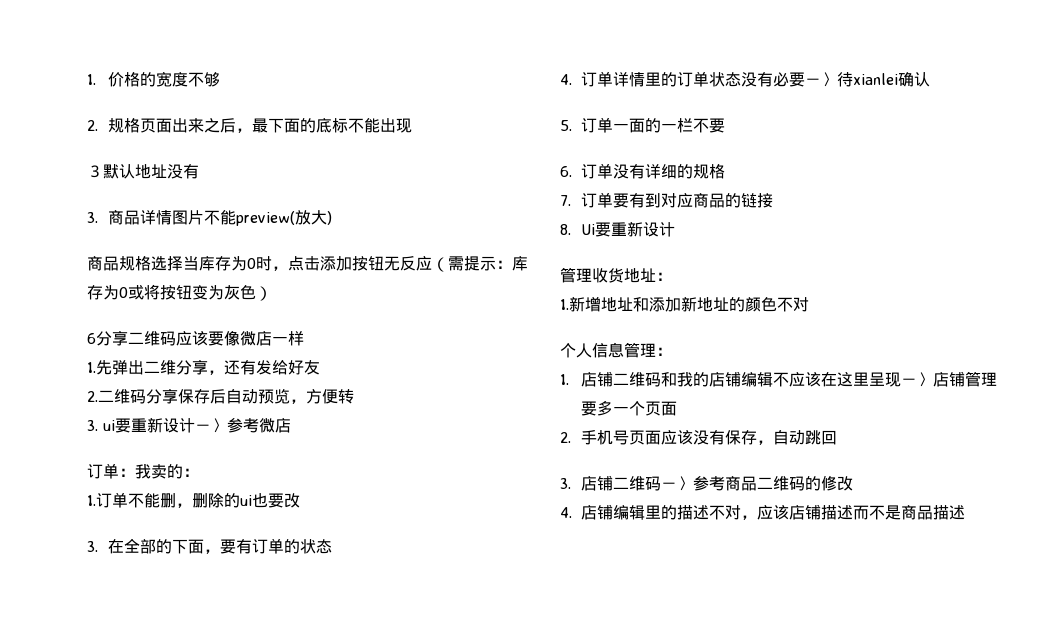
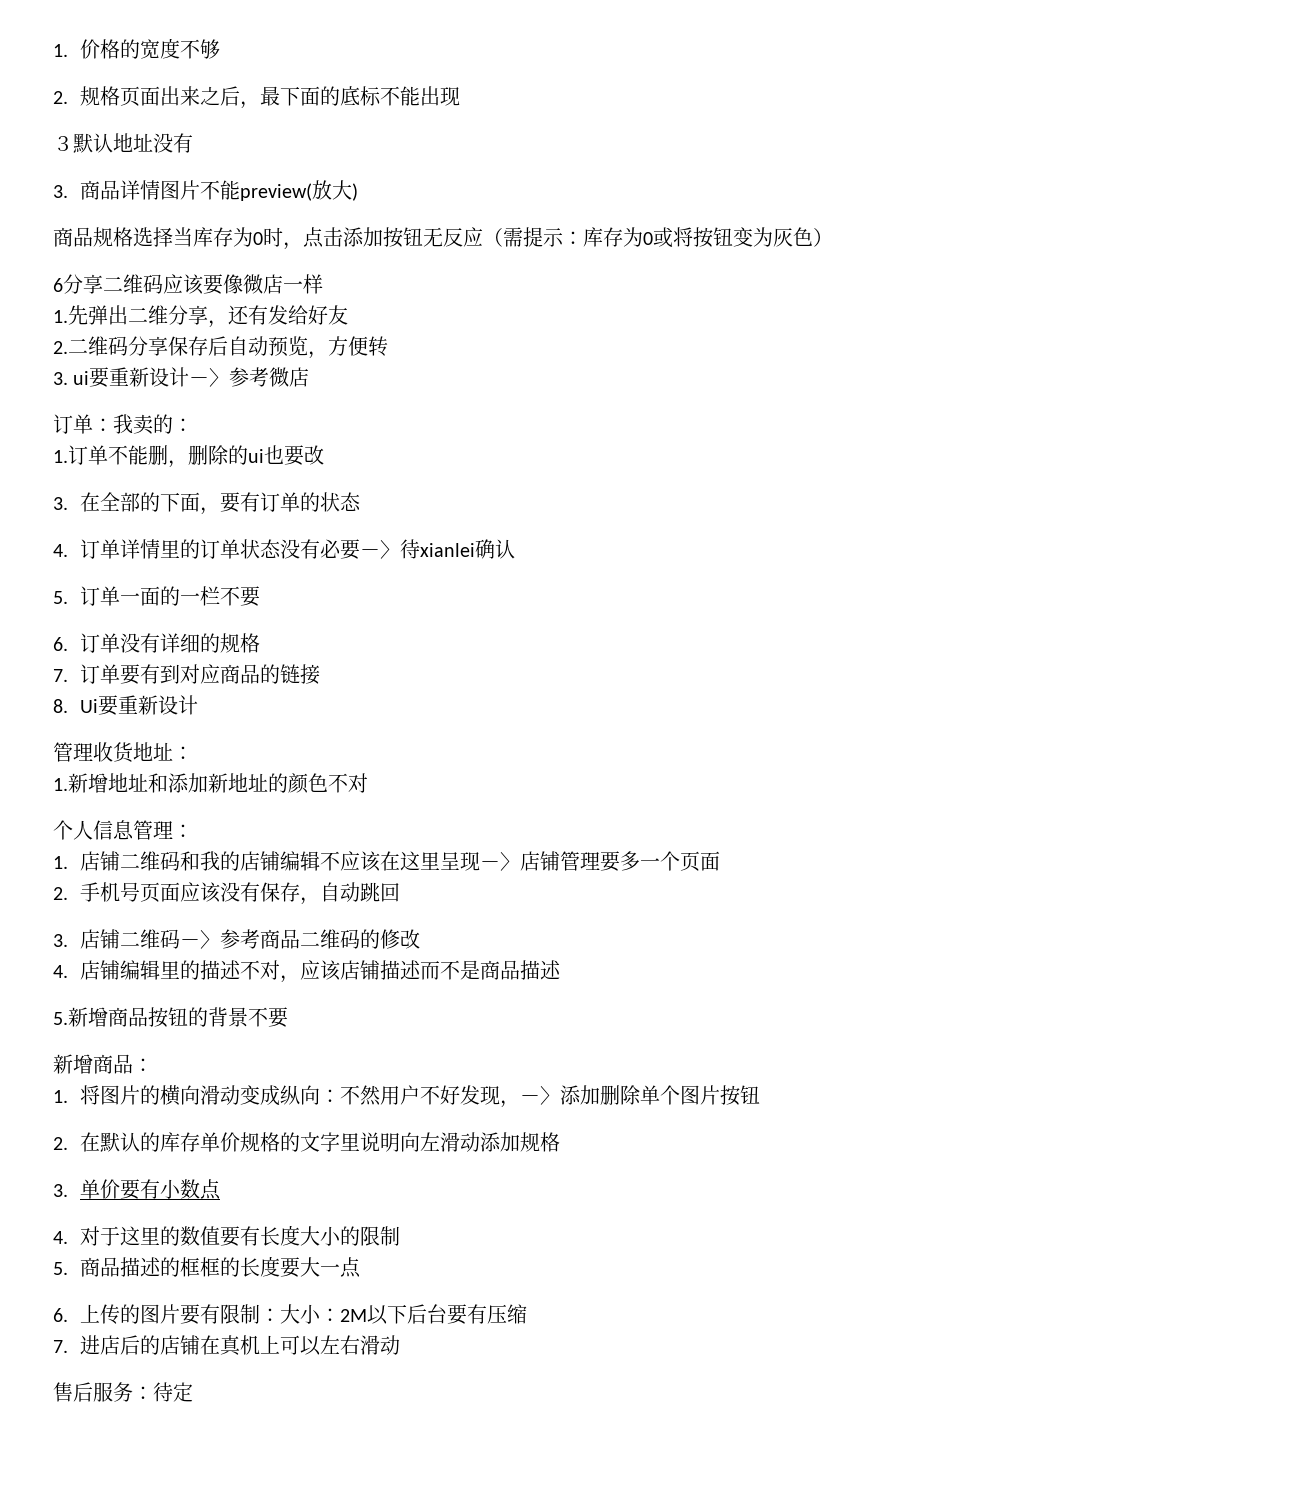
+ 5.新增商品按钮的背景不要
+ 新增商品：
+ 1.将图片的横向滑动变成纵向：不然用户不好发现，－〉添加删除单个图片按钮
+ 2.在默认的库存单价规格的文字里说明向左滑动添加规格
+ 3.单价要有小数点
+ 4.对于这里的数值要有长度大小的限制
+ 5.商品描述的框框的长度要大一点
+ 6.上传的图片要有限制：大小：2M以下后台要有压缩
+ 7.进店后的店铺在真机上可以左右滑动
+ 售后服务：待定

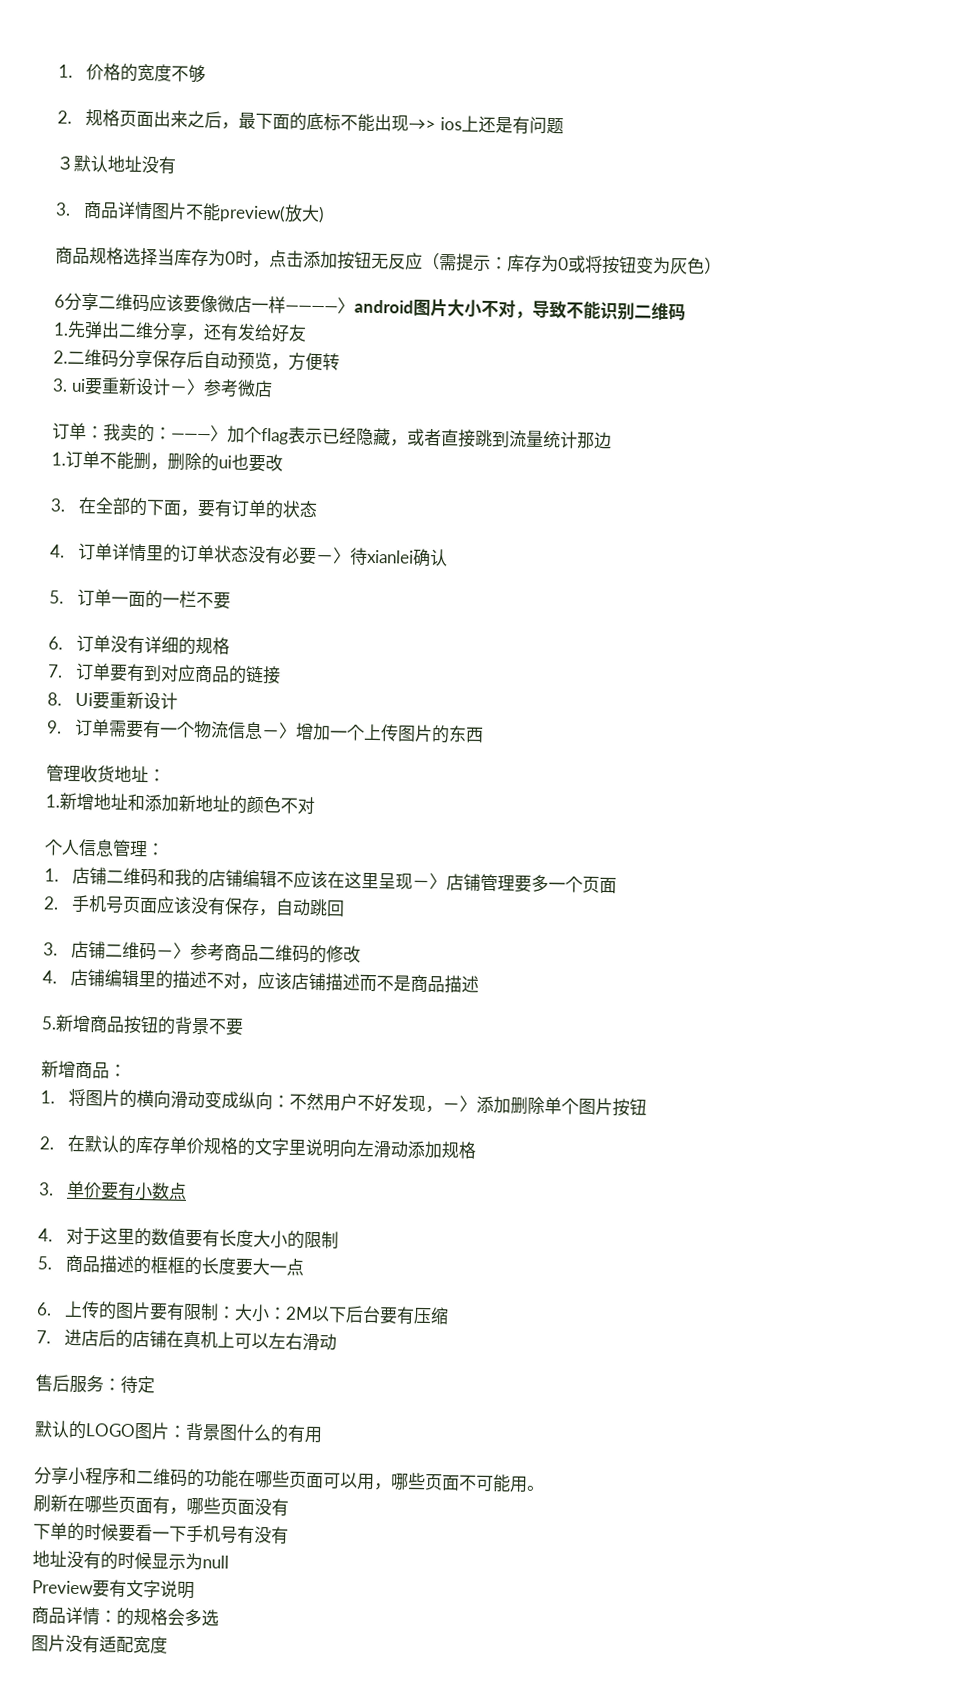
- 2.规格页面出来之后，最下面的底标不能出现
+ 2.规格页面出来之后，最下面的底标不能出现→> ios上还是有问题
- 6分享二维码应该要像微店一样
+ 6分享二维码应该要像微店一样――――〉android图片大小不对，导致不能识别二维码
- 订单：我卖的：
+ 订单：我卖的：―――〉加个flag表示已经隐藏，或者直接跳到流量统计那边
+ 9.订单需要有一个物流信息－〉增加一个上传图片的东西
+ 默认的LOGO图片：背景图什么的有用
+ 分享小程序和二维码的功能在哪些页面可以用，哪些页面不可能用。
+ 刷新在哪些页面有，哪些页面没有
+ 下单的时候要看一下手机号有没有
+ 地址没有的时候显示为null
+ Preview要有文字说明
+ 商品详情：的规格会多选
+ 图片没有适配宽度

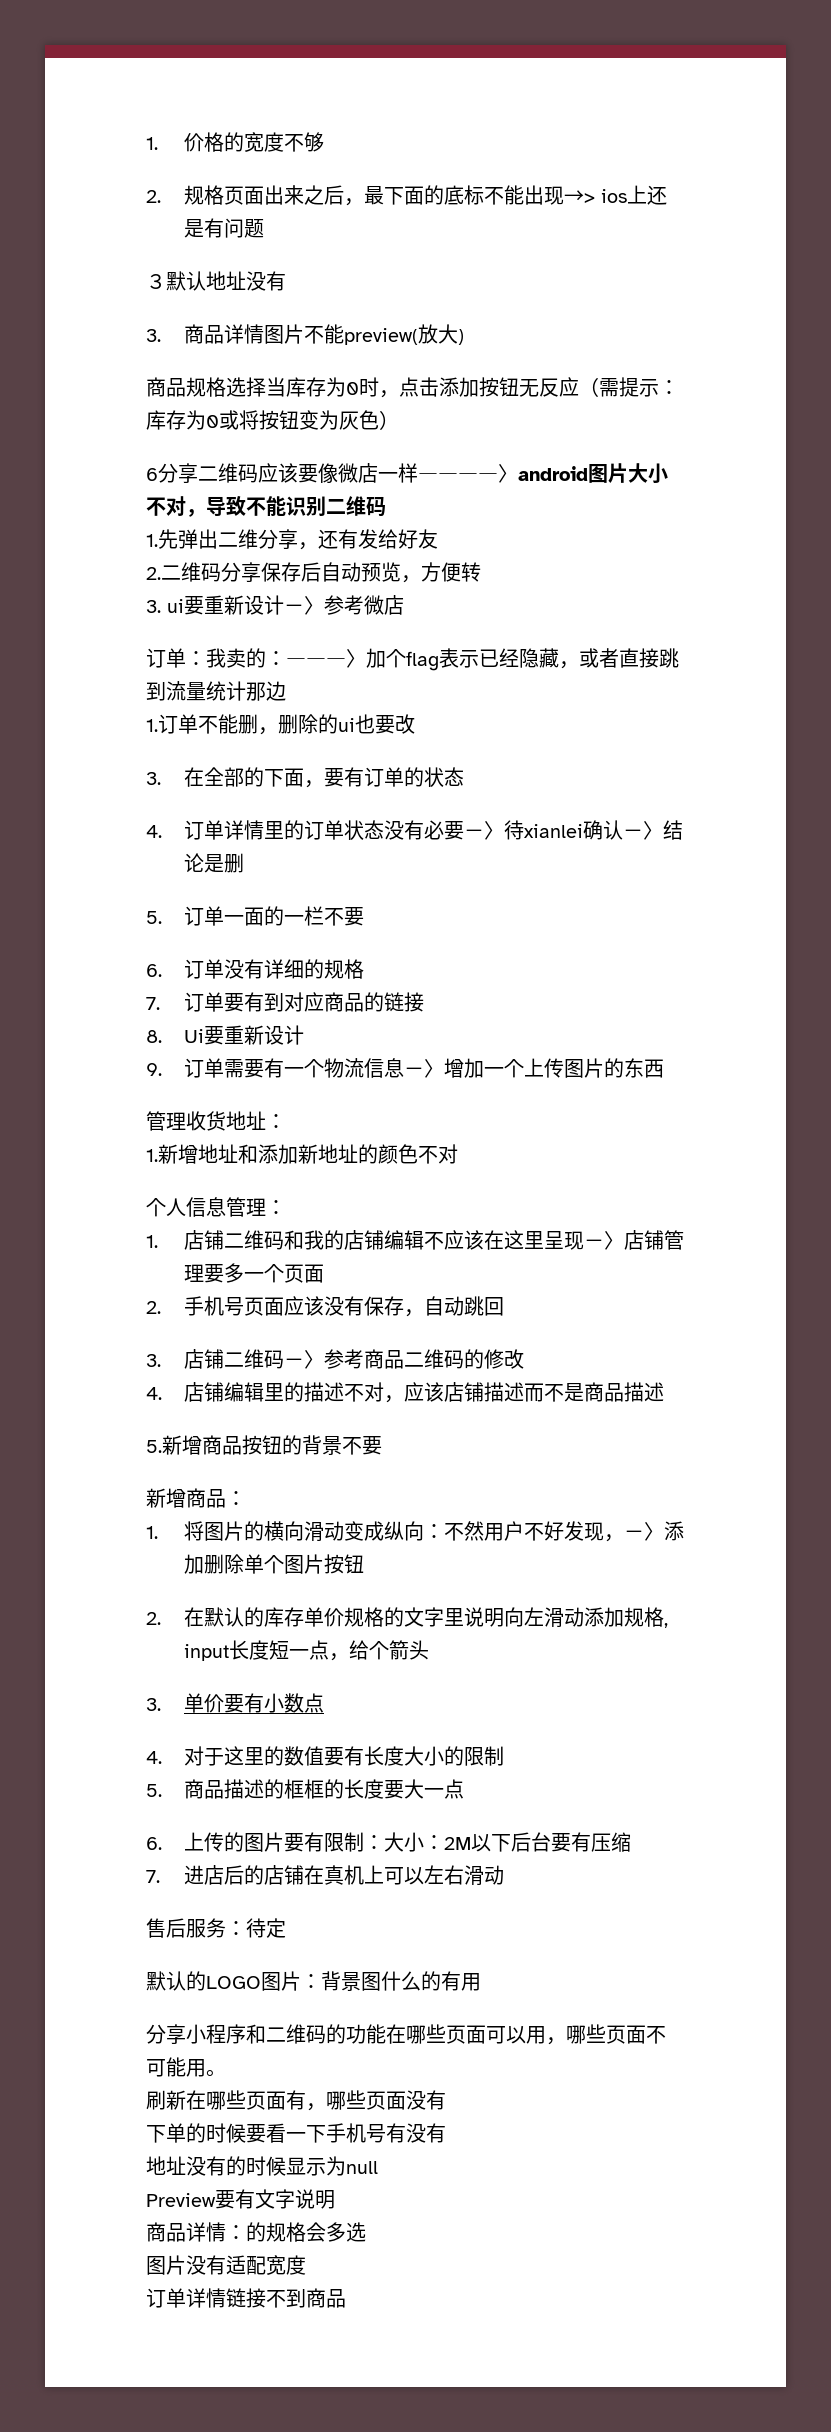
- 4.订单详情里的订单状态没有必要－〉待xianlei确认
+ 4.订单详情里的订单状态没有必要－〉待xianlei确认－〉结论是删
- 2.在默认的库存单价规格的文字里说明向左滑动添加规格
+ 2.在默认的库存单价规格的文字里说明向左滑动添加规格, input长度短一点，给个箭头
+ 订单详情链接不到商品

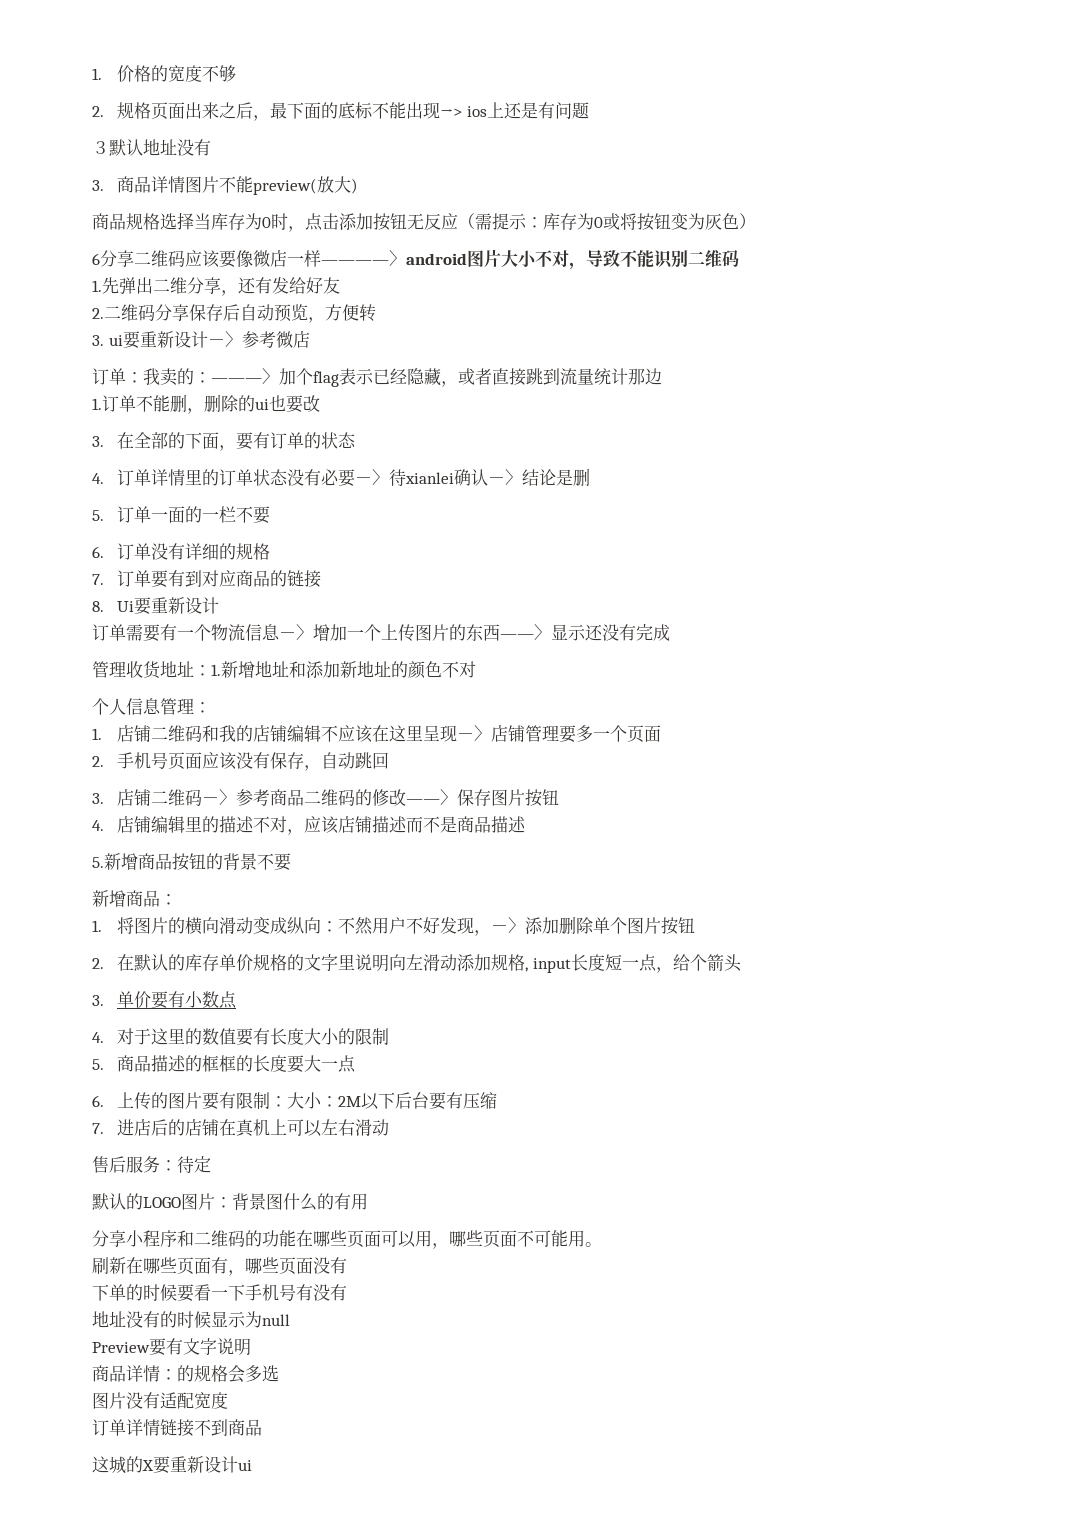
- 9.订单需要有一个物流信息－〉增加一个上传图片的东西
+ 订单需要有一个物流信息－〉增加一个上传图片的东西――〉显示还没有完成
- 管理收货地址：
- 1.新增地址和添加新地址的颜色不对
+ 管理收货地址：1.新增地址和添加新地址的颜色不对
- 3.店铺二维码－〉参考商品二维码的修改
+ 3.店铺二维码－〉参考商品二维码的修改――〉保存图片按钮
+ 这城的X要重新设计ui

